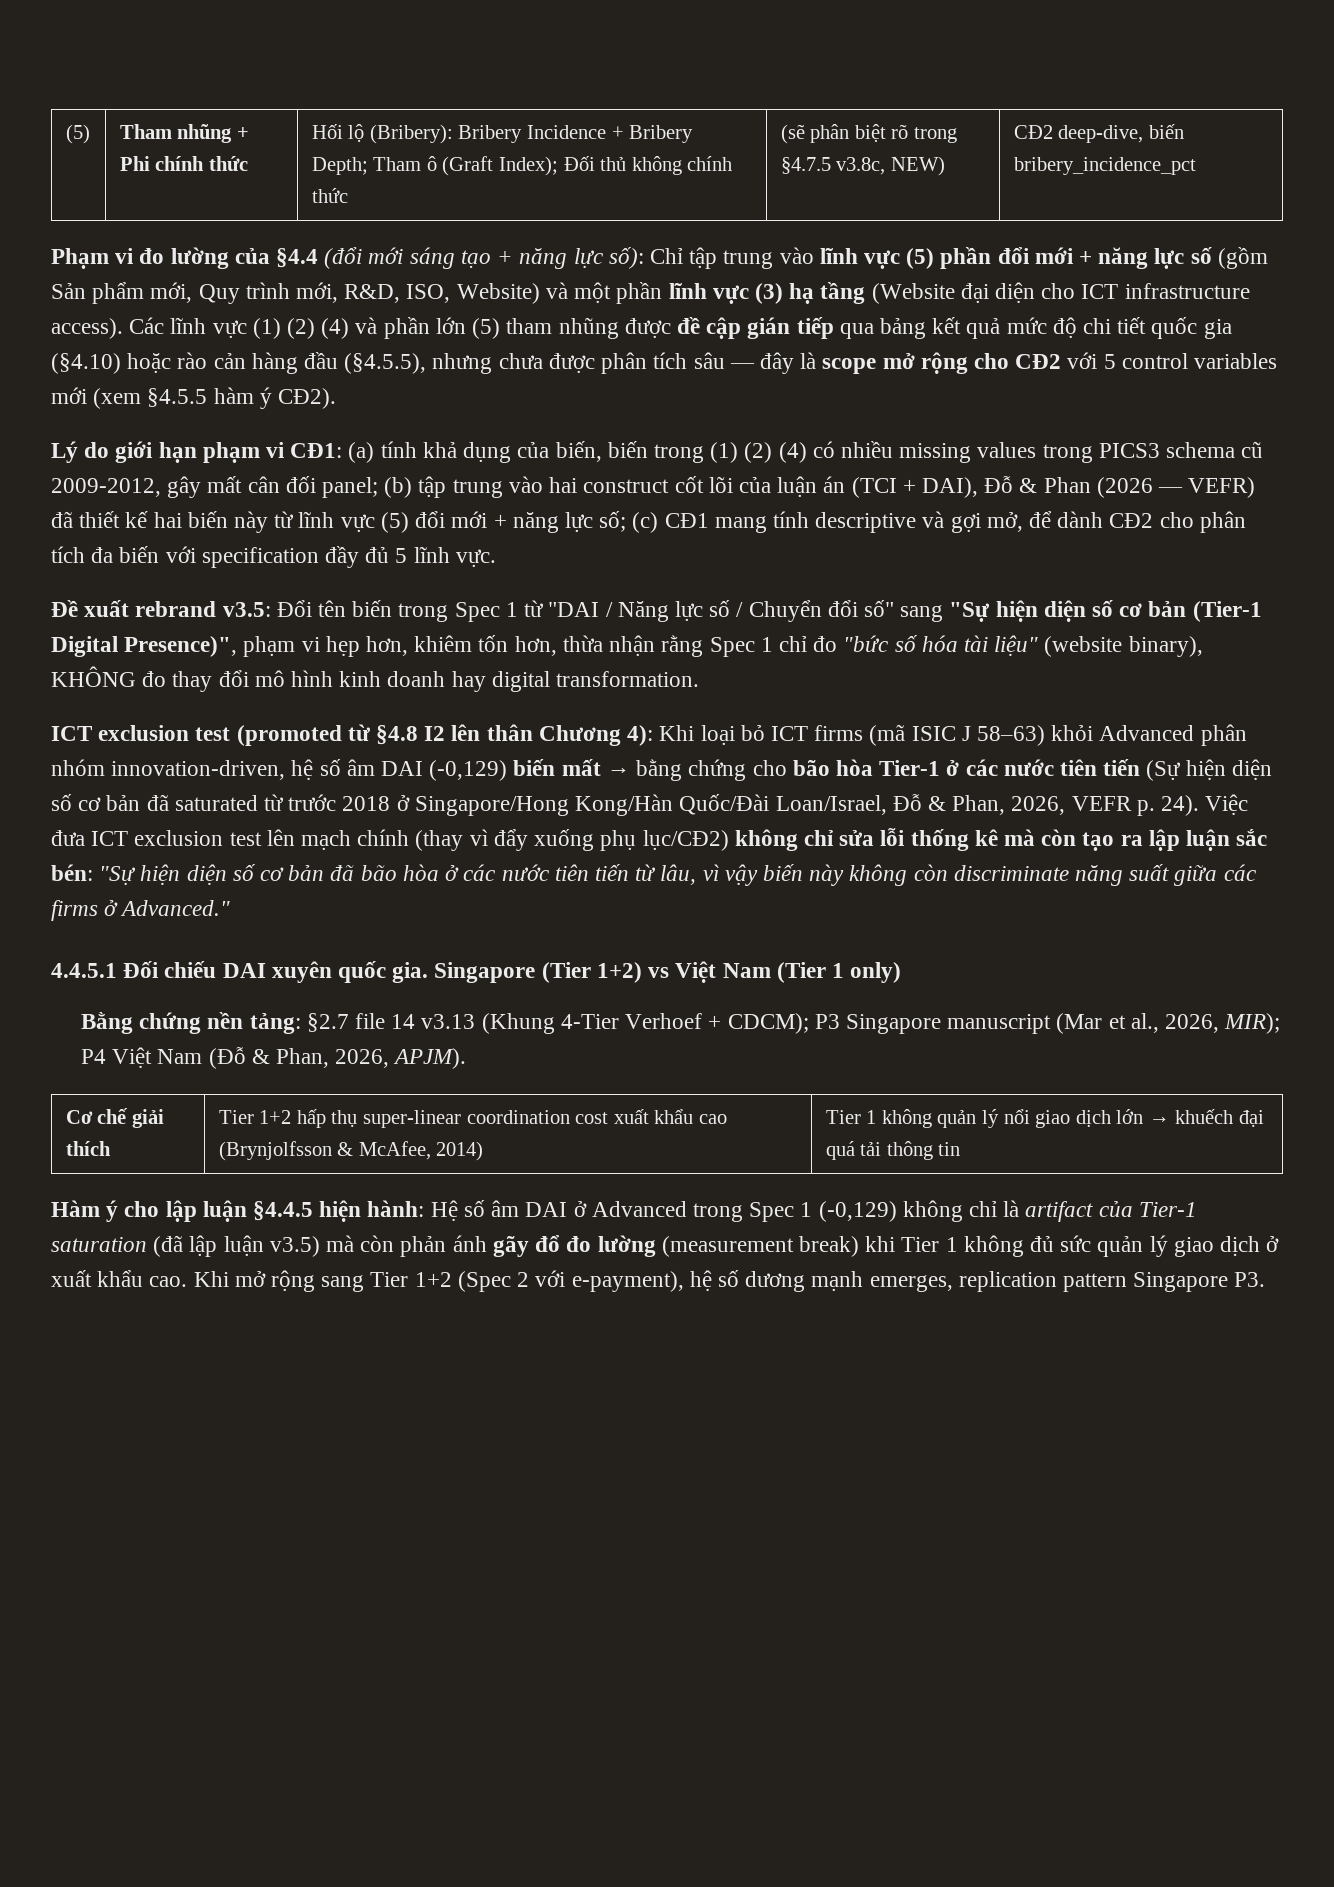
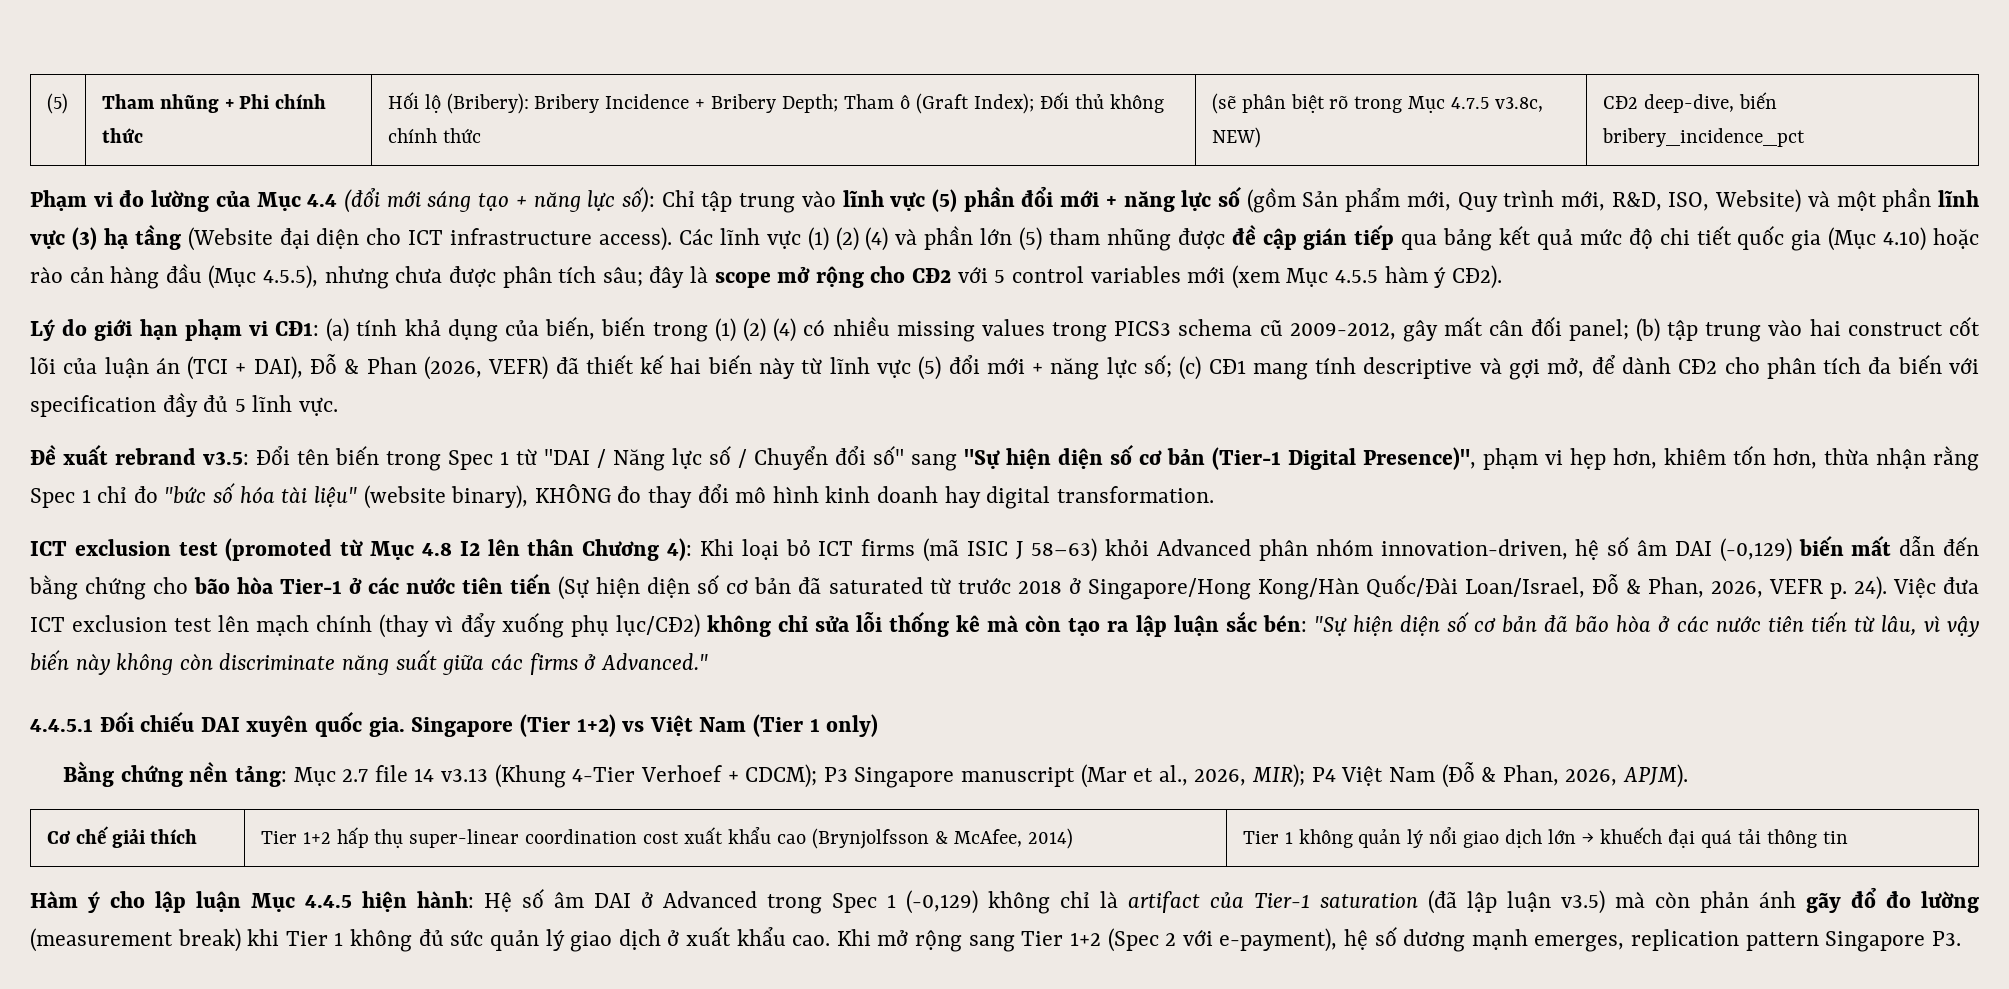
- (5) | Tham nhũng + Phi chính thức | Hối lộ (Bribery): Bribery Incidence + Bribery Depth; Tham ô (Graft Index); Đối thủ không chính thức | (sẽ phân biệt rõ trong §4.7.5 v3.8c, NEW) | CĐ2 deep-dive, biến bribery_incidence_pct
+ (5) | Tham nhũng + Phi chính thức | Hối lộ (Bribery): Bribery Incidence + Bribery Depth; Tham ô (Graft Index); Đối thủ không chính thức | (sẽ phân biệt rõ trong Mục 4.7.5 v3.8c, NEW) | CĐ2 deep-dive, biến bribery_incidence_pct
- Phạm vi đo lường của §4.4 (đổi mới sáng tạo + năng lực số): Chỉ tập trung vào lĩnh vực (5) phần đổi mới + năng lực số (gồm Sản phẩm mới, Quy trình mới, R&D, ISO, Website) và một phần lĩnh vực (3) hạ tầng (Website đại diện cho ICT infrastructure access).
+ Phạm vi đo lường của Mục 4.4 (đổi mới sáng tạo + năng lực số): Chỉ tập trung vào lĩnh vực (5) phần đổi mới + năng lực số (gồm Sản phẩm mới, Quy trình mới, R&D, ISO, Website) và một phần lĩnh vực (3) hạ tầng (Website đại diện cho ICT infrastructure access).
- Các lĩnh vực (1) (2) (4) và phần lớn (5) tham nhũng được đề cập gián tiếp qua bảng kết quả mức độ chi tiết quốc gia (§4.10) hoặc rào cản hàng đầu (§4.5.5), nhưng chưa được phân tích sâu — đây là scope mở rộng cho CĐ2 với 5 control variables mới (xem §4.5.5 hàm ý CĐ2).
+ Các lĩnh vực (1) (2) (4) và phần lớn (5) tham nhũng được đề cập gián tiếp qua bảng kết quả mức độ chi tiết quốc gia (Mục 4.10) hoặc rào cản hàng đầu (Mục 4.5.5), nhưng chưa được phân tích sâu; đây là scope mở rộng cho CĐ2 với 5 control variables mới (xem Mục 4.5.5 hàm ý CĐ2).
- (b) tập trung vào hai construct cốt lõi của luận án (TCI + DAI), Đỗ & Phan (2026 — VEFR) đã thiết kế hai biến này từ lĩnh vực (5) đổi mới + năng lực số;
+ (b) tập trung vào hai construct cốt lõi của luận án (TCI + DAI), Đỗ & Phan (2026, VEFR) đã thiết kế hai biến này từ lĩnh vực (5) đổi mới + năng lực số;
- ICT exclusion test (promoted từ §4.8 I2 lên thân Chương 4):
+ ICT exclusion test (promoted từ Mục 4.8 I2 lên thân Chương 4):
- Khi loại bỏ ICT firms (mã ISIC J 58–63) khỏi Advanced phân nhóm innovation-driven, hệ số âm DAI (-0,129) biến mất → bằng chứng cho bão hòa Tier-1 ở các nước tiên tiến (Sự hiện diện số cơ bản đã saturated từ trước 2018 ở Singapore/Hong Kong/Hàn Quốc/Đài Loan/Israel, Đỗ & Phan, 2026, VEFR p. 24).
+ Khi loại bỏ ICT firms (mã ISIC J 58–63) khỏi Advanced phân nhóm innovation-driven, hệ số âm DAI (-0,129) biến mất dẫn đến bằng chứng cho bão hòa Tier-1 ở các nước tiên tiến (Sự hiện diện số cơ bản đã saturated từ trước 2018 ở Singapore/Hong Kong/Hàn Quốc/Đài Loan/Israel, Đỗ & Phan, 2026, VEFR p. 24).
- Bằng chứng nền tảng: §2.7 file 14 v3.13 (Khung 4-Tier Verhoef + CDCM); P3 Singapore manuscript (Mar et al., 2026, MIR); P4 Việt Nam (Đỗ & Phan, 2026, APJM).
+ Bằng chứng nền tảng: Mục 2.7 file 14 v3.13 (Khung 4-Tier Verhoef + CDCM); P3 Singapore manuscript (Mar et al., 2026, MIR); P4 Việt Nam (Đỗ & Phan, 2026, APJM).
- Hàm ý cho lập luận §4.4.5 hiện hành: Hệ số âm DAI ở Advanced trong Spec 1 (-0,129) không chỉ là artifact của Tier-1 saturation (đã lập luận v3.5) mà còn phản ánh gãy đổ đo lường (measurement break) khi Tier 1 không đủ sức quản lý giao dịch ở xuất khẩu cao.
+ Hàm ý cho lập luận Mục 4.4.5 hiện hành: Hệ số âm DAI ở Advanced trong Spec 1 (-0,129) không chỉ là artifact của Tier-1 saturation (đã lập luận v3.5) mà còn phản ánh gãy đổ đo lường (measurement break) khi Tier 1 không đủ sức quản lý giao dịch ở xuất khẩu cao.

